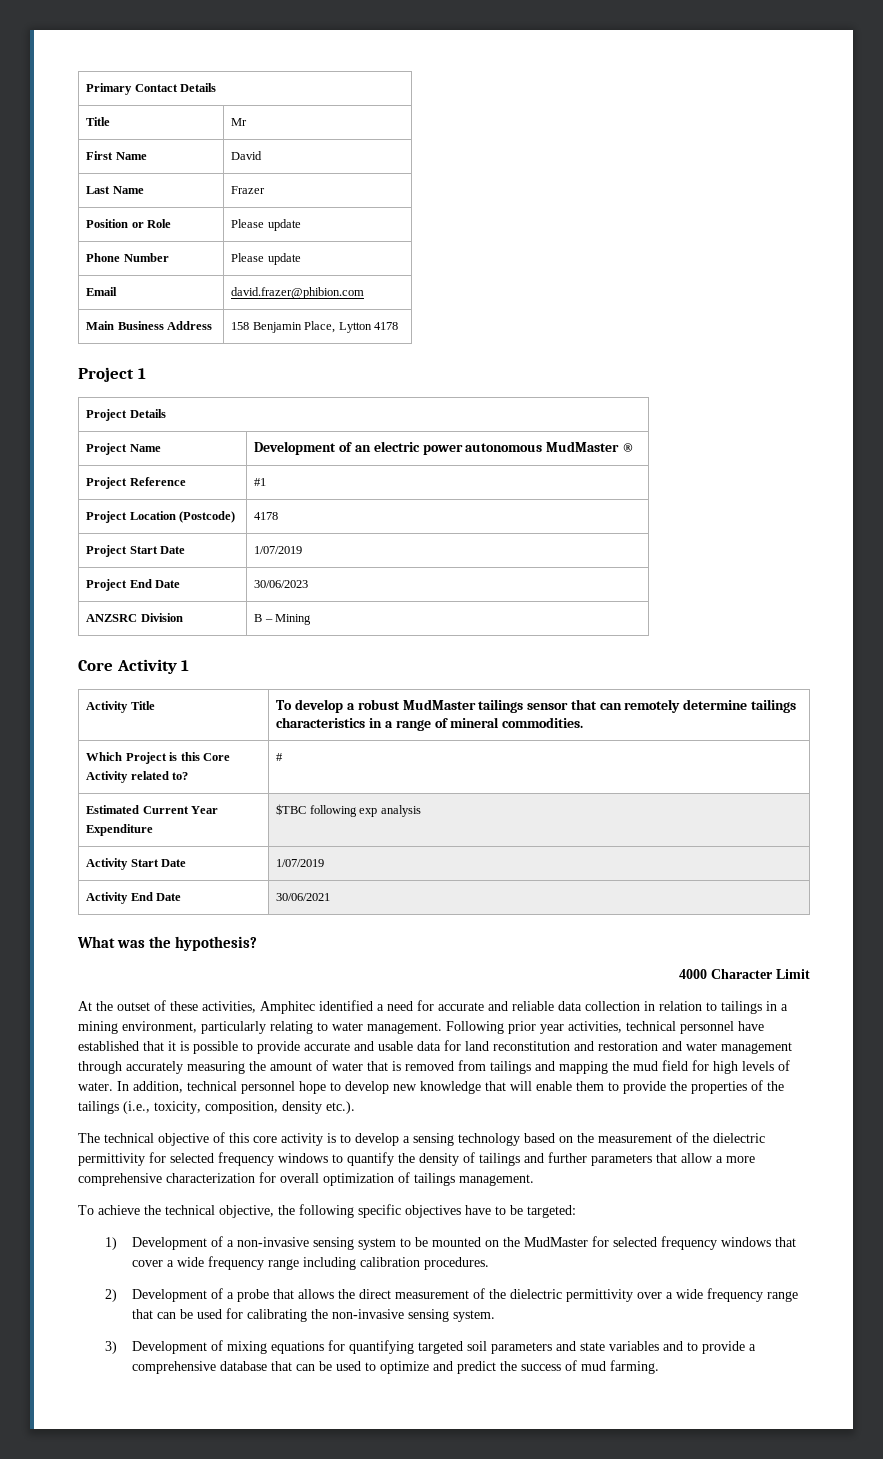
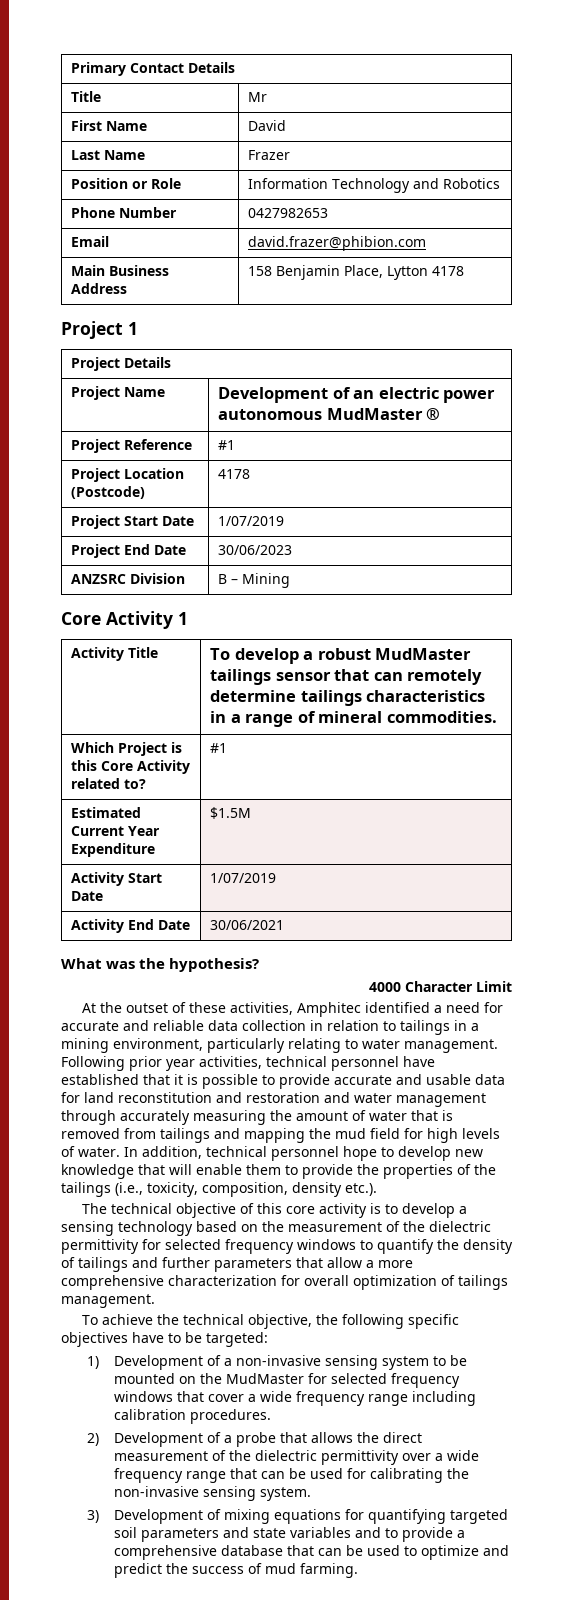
- Position or Role | Please update
+ Position or Role | Information Technology and Robotics
- Phone Number | Please update
+ Phone Number | 0427982653
- Which Project is this Core Activity related to? | #
+ Which Project is this Core Activity related to? | #1
- Estimated Current Year Expenditure | $TBC following exp analysis
+ Estimated Current Year Expenditure | $1.5M

